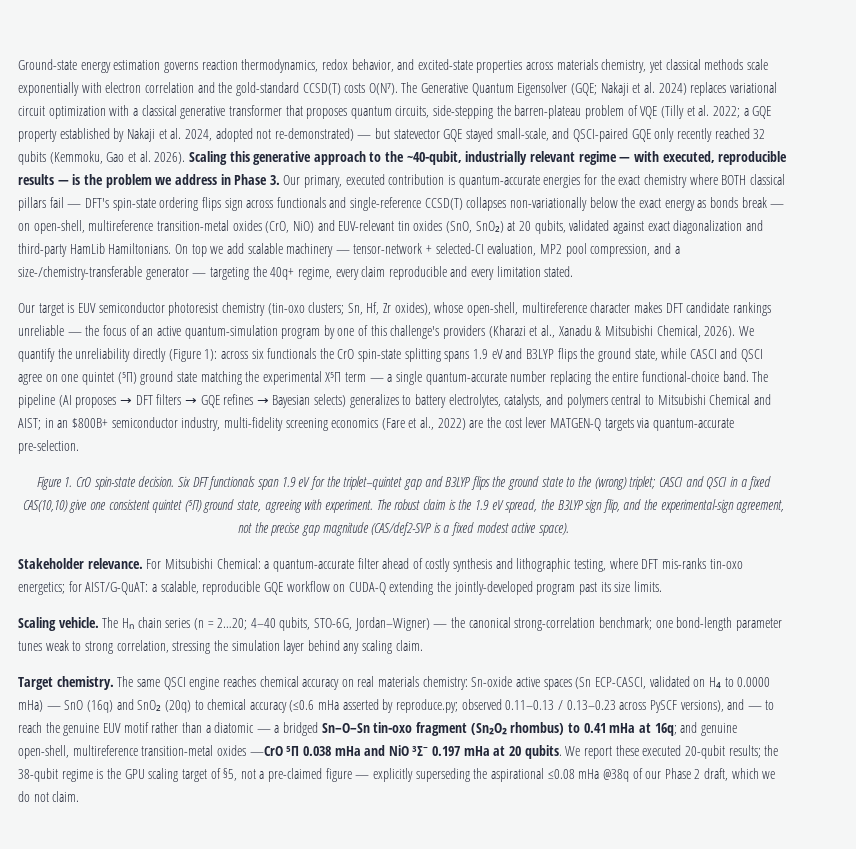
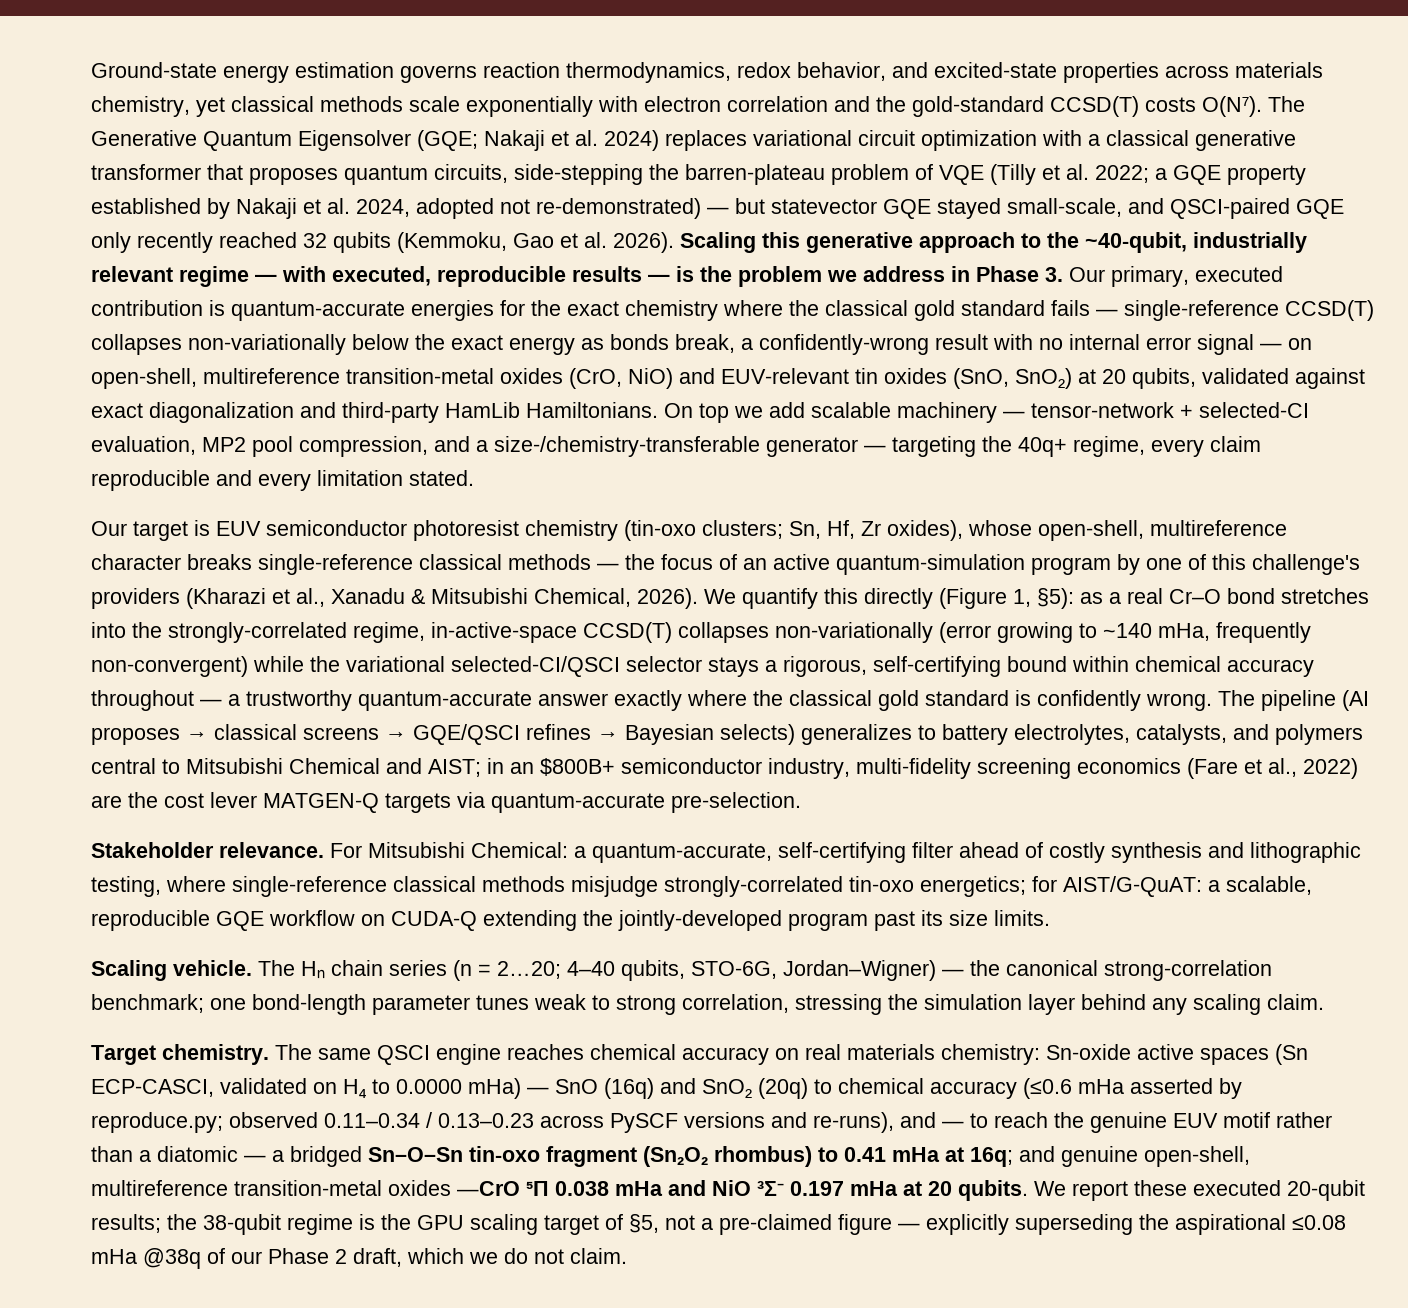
- Scaling this generative approach to the ~40-qubit, industrially relevant regime — with executed, reproducible results — is the problem we address in Phase 3. Our primary, executed contribution is quantum-accurate energies for the exact chemistry where BOTH classical pillars fail — DFT's spin-state ordering flips sign across functionals and single-reference CCSD(T) collapses non-variationally below the exact energy as bonds break — on open-shell, multireference transition-metal oxides (CrO, NiO) and EUV-relevant tin oxides (SnO, SnO₂) at 20 qubits, validated against exact diagonalization and third-party HamLib Hamiltonians.
+ Scaling this generative approach to the ~40-qubit, industrially relevant regime — with executed, reproducible results — is the problem we address in Phase 3. Our primary, executed contribution is quantum-accurate energies for the exact chemistry where the classical gold standard fails — single-reference CCSD(T) collapses non-variationally below the exact energy as bonds break, a confidently-wrong result with no internal error signal — on open-shell, multireference transition-metal oxides (CrO, NiO) and EUV-relevant tin oxides (SnO, SnO₂) at 20 qubits, validated against exact diagonalization and third-party HamLib Hamiltonians.
- Our target is EUV semiconductor photoresist chemistry (tin-oxo clusters; Sn, Hf, Zr oxides), whose open-shell, multireference character makes DFT candidate rankings unreliable — the focus of an active quantum-simulation program by one of this challenge's providers (Kharazi et al., Xanadu & Mitsubishi Chemical, 2026).
+ Our target is EUV semiconductor photoresist chemistry (tin-oxo clusters; Sn, Hf, Zr oxides), whose open-shell, multireference character breaks single-reference classical methods — the focus of an active quantum-simulation program by one of this challenge's providers (Kharazi et al., Xanadu & Mitsubishi Chemical, 2026).
- We quantify the unreliability directly (Figure 1): across six functionals the CrO spin-state splitting spans 1.9 eV and B3LYP flips the ground state, while CASCI and QSCI agree on one quintet (⁵Π) ground state matching the experimental X⁵Π term — a single quantum-accurate number replacing the entire functional-choice band.
+ We quantify this directly (Figure 1, §5): as a real Cr–O bond stretches into the strongly-correlated regime, in-active-space CCSD(T) collapses non-variationally (error growing to ~140 mHa, frequently non-convergent) while the variational selected-CI/QSCI selector stays a rigorous, self-certifying bound within chemical accuracy throughout — a trustworthy quantum-accurate answer exactly where the classical gold standard is confidently wrong.
- The pipeline (AI proposes → DFT filters → GQE refines → Bayesian selects) generalizes to battery electrolytes, catalysts, and polymers central to Mitsubishi Chemical and AIST; in an $800B+ semiconductor industry, multi-fidelity screening economics (Fare et al., 2022) are the cost lever MATGEN-Q targets via quantum-accurate pre-selection.
+ The pipeline (AI proposes → classical screens → GQE/QSCI refines → Bayesian selects) generalizes to battery electrolytes, catalysts, and polymers central to Mitsubishi Chemical and AIST; in an $800B+ semiconductor industry, multi-fidelity screening economics (Fare et al., 2022) are the cost lever MATGEN-Q targets via quantum-accurate pre-selection.
- Figure 1. CrO spin-state decision. Six DFT functionals span 1.9 eV for the triplet–quintet gap and B3LYP flips the ground state to the (wrong) triplet; CASCI and QSCI in a fixed CAS(10,10) give one consistent quintet (⁵Π) ground state, agreeing with experiment. The robust claim is the 1.9 eV spread, the B3LYP sign flip, and the experimental-sign agreement, not the precise gap magnitude (CAS/def2-SVP is a fixed modest active space).
- For Mitsubishi Chemical: a quantum-accurate filter ahead of costly synthesis and lithographic testing, where DFT mis-ranks tin-oxo energetics; for AIST/G-QuAT: a scalable, reproducible GQE workflow on CUDA-Q extending the jointly-developed program past its size limits.
+ For Mitsubishi Chemical: a quantum-accurate, self-certifying filter ahead of costly synthesis and lithographic testing, where single-reference classical methods misjudge strongly-correlated tin-oxo energetics; for AIST/G-QuAT: a scalable, reproducible GQE workflow on CUDA-Q extending the jointly-developed program past its size limits.
- observed 0.11–0.13 / 0.13–0.23 across PySCF versions), and — to reach the genuine EUV motif rather than a diatomic — a bridged Sn–O–Sn tin-oxo fragment (Sn₂O₂ rhombus) to 0.41 mHa at 16q;
+ observed 0.11–0.34 / 0.13–0.23 across PySCF versions and re-runs), and — to reach the genuine EUV motif rather than a diatomic — a bridged Sn–O–Sn tin-oxo fragment (Sn₂O₂ rhombus) to 0.41 mHa at 16q;

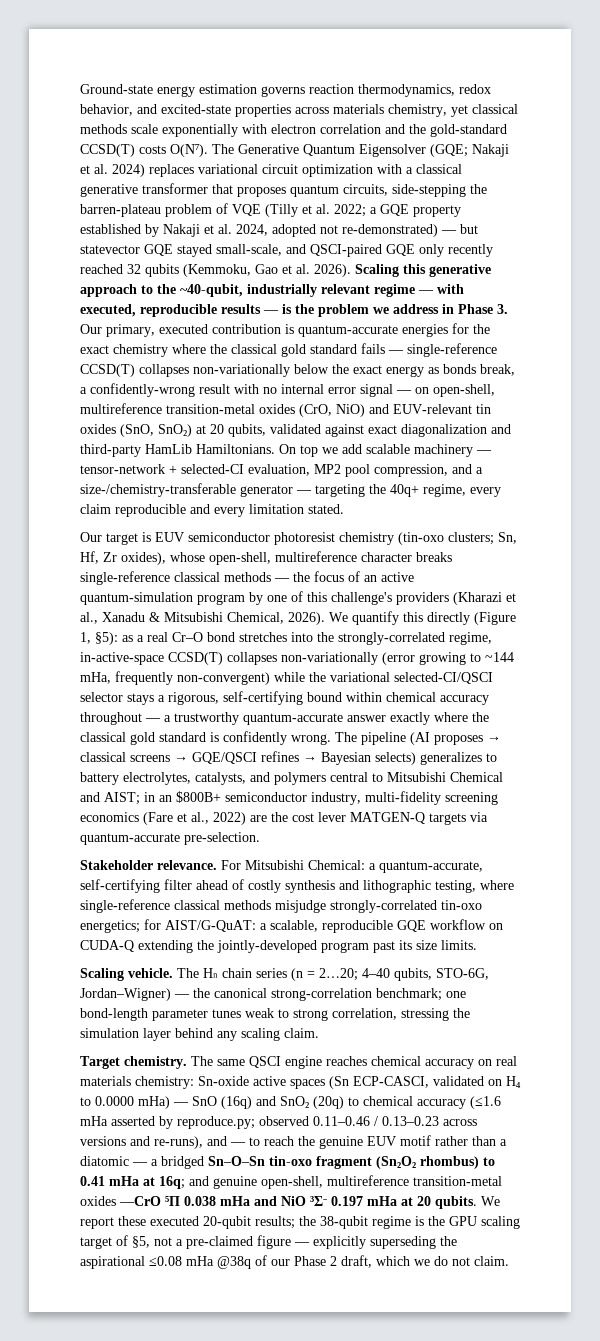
- We quantify this directly (Figure 1, §5): as a real Cr–O bond stretches into the strongly-correlated regime, in-active-space CCSD(T) collapses non-variationally (error growing to ~140 mHa, frequently non-convergent) while the variational selected-CI/QSCI selector stays a rigorous, self-certifying bound within chemical accuracy throughout — a trustworthy quantum-accurate answer exactly where the classical gold standard is confidently wrong.
+ We quantify this directly (Figure 1, §5): as a real Cr–O bond stretches into the strongly-correlated regime, in-active-space CCSD(T) collapses non-variationally (error growing to ~144 mHa, frequently non-convergent) while the variational selected-CI/QSCI selector stays a rigorous, self-certifying bound within chemical accuracy throughout — a trustworthy quantum-accurate answer exactly where the classical gold standard is confidently wrong.
- Sn-oxide active spaces (Sn ECP-CASCI, validated on H₄ to 0.0000 mHa) — SnO (16q) and SnO₂ (20q) to chemical accuracy (≤0.6 mHa asserted by reproduce.py;
+ Sn-oxide active spaces (Sn ECP-CASCI, validated on H₄ to 0.0000 mHa) — SnO (16q) and SnO₂ (20q) to chemical accuracy (≤1.6 mHa asserted by reproduce.py;
- observed 0.11–0.34 / 0.13–0.23 across PySCF versions and re-runs), and — to reach the genuine EUV motif rather than a diatomic — a bridged Sn–O–Sn tin-oxo fragment (Sn₂O₂ rhombus) to 0.41 mHa at 16q;
+ observed 0.11–0.46 / 0.13–0.23 across versions and re-runs), and — to reach the genuine EUV motif rather than a diatomic — a bridged Sn–O–Sn tin-oxo fragment (Sn₂O₂ rhombus) to 0.41 mHa at 16q;

